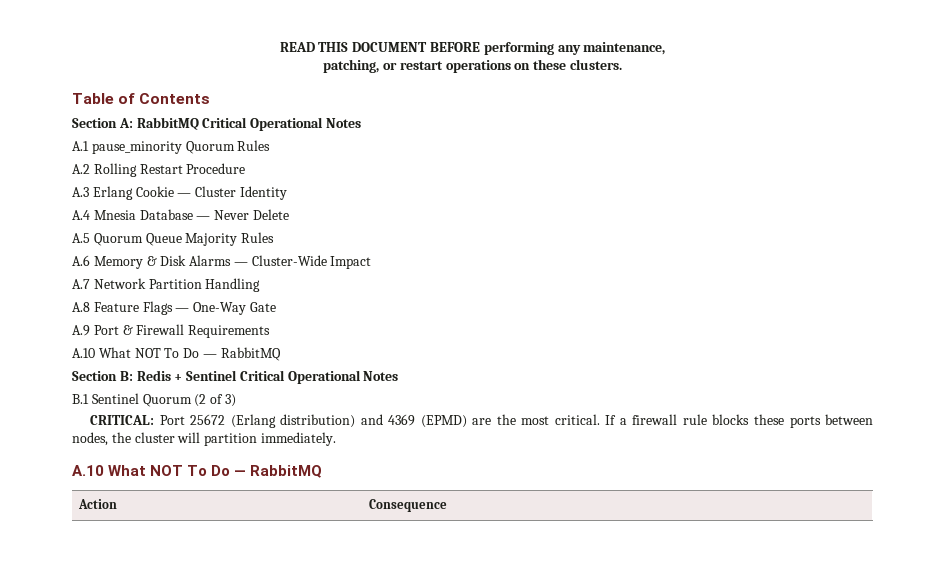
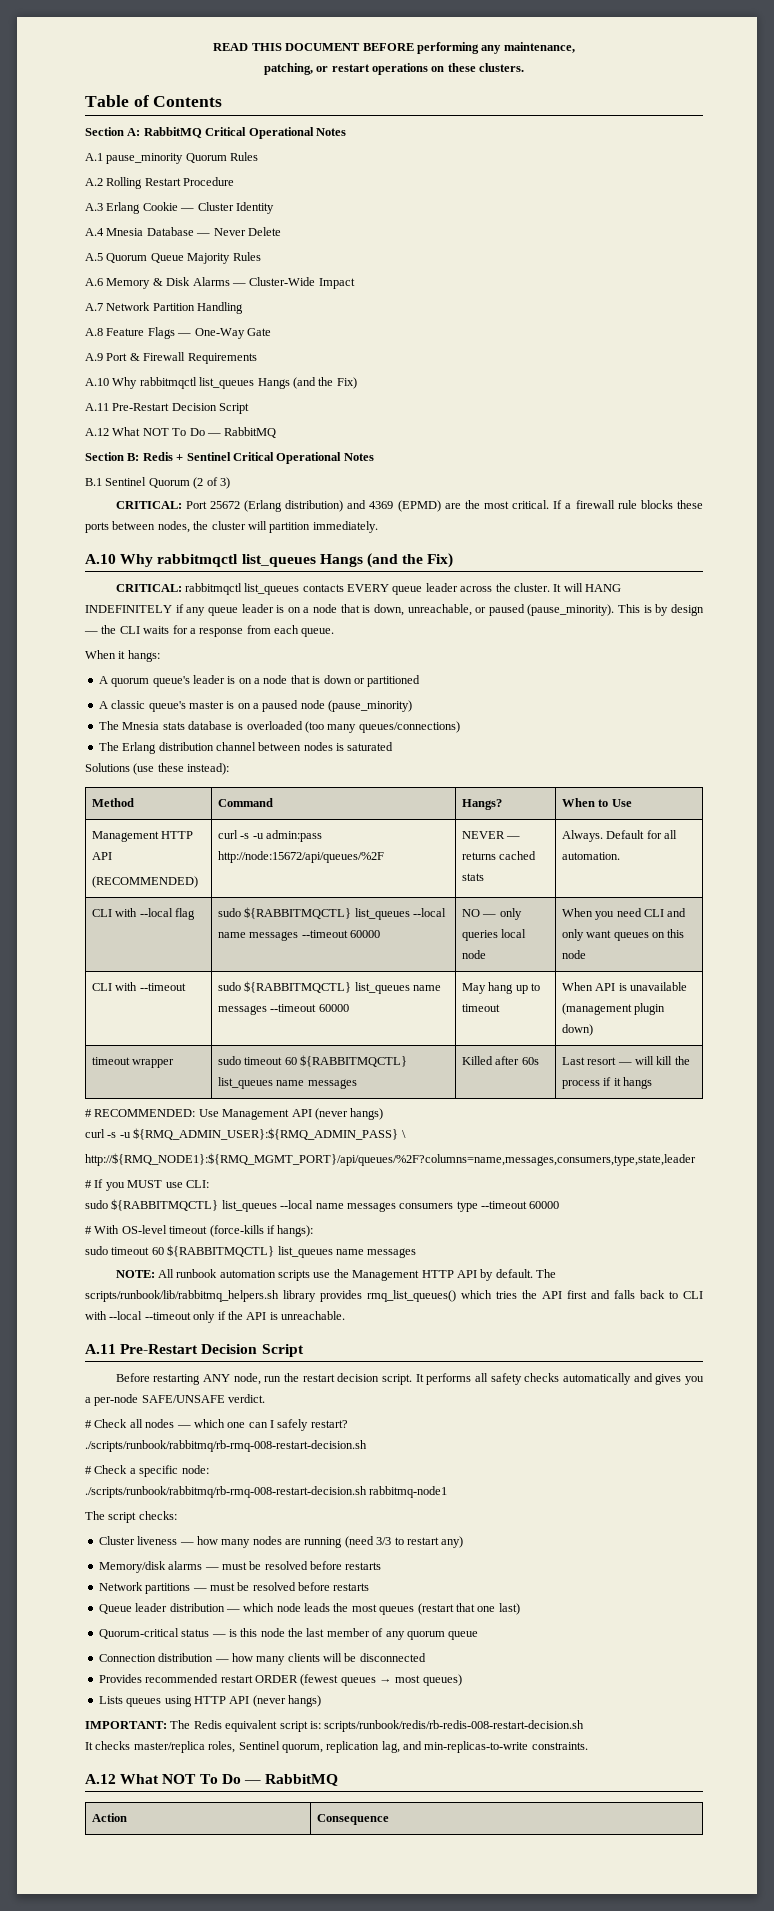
  A.9 Port & Firewall Requirements
- A.10 What NOT To Do — RabbitMQ
+ A.10 Why rabbitmqctl list_queues Hangs (and the Fix)
+ A.11 Pre-Restart Decision Script
+ A.12 What NOT To Do — RabbitMQ
  If a firewall rule blocks these ports between nodes, the cluster will partition immediately.
- A.10 What NOT To Do — RabbitMQ
+ A.10 Why rabbitmqctl list_queues Hangs (and the Fix)
+ CRITICAL: rabbitmqctl list_queues contacts EVERY queue leader across the cluster. It will HANG INDEFINITELY if any queue leader is on a node that is down, unreachable, or paused (pause_minority). This is by design — the CLI waits for a response from each queue.
+ When it hangs:
+ A quorum queue's leader is on a node that is down or partitioned
+ A classic queue's master is on a paused node (pause_minority)
+ The Mnesia stats database is overloaded (too many queues/connections)
+ The Erlang distribution channel between nodes is saturated
+ Solutions (use these instead):
+ Method | Command | Hangs? | When to Use
+ Management HTTP API
+ (RECOMMENDED) | curl -s -u admin:pass http://node:15672/api/queues/%2F | NEVER — returns cached stats | Always. Default for all automation.
+ CLI with --local flag | sudo ${RABBITMQCTL} list_queues --local name messages --timeout 60000 | NO — only queries local node | When you need CLI and only want queues on this node
+ CLI with --timeout | sudo ${RABBITMQCTL} list_queues name messages --timeout 60000 | May hang up to timeout | When API is unavailable (management plugin down)
+ timeout wrapper | sudo timeout 60 ${RABBITMQCTL} list_queues name messages | Killed after 60s | Last resort — will kill the process if it hangs
+ # RECOMMENDED: Use Management API (never hangs)
+ curl -s -u ${RMQ_ADMIN_USER}:${RMQ_ADMIN_PASS} \
+ http://${RMQ_NODE1}:${RMQ_MGMT_PORT}/api/queues/%2F?columns=name,messages,consumers,type,state,leader
+ # If you MUST use CLI:
+ sudo ${RABBITMQCTL} list_queues --local name messages consumers type --timeout 60000
+ # With OS-level timeout (force-kills if hangs):
+ sudo timeout 60 ${RABBITMQCTL} list_queues name messages
+ NOTE: All runbook automation scripts use the Management HTTP API by default. The scripts/runbook/lib/rabbitmq_helpers.sh library provides rmq_list_queues() which tries the API first and falls back to CLI with --local --timeout only if the API is unreachable.
+ A.11 Pre-Restart Decision Script
+ Before restarting ANY node, run the restart decision script. It performs all safety checks automatically and gives you a per-node SAFE/UNSAFE verdict.
+ # Check all nodes — which one can I safely restart?
+ ./scripts/runbook/rabbitmq/rb-rmq-008-restart-decision.sh
+ # Check a specific node:
+ ./scripts/runbook/rabbitmq/rb-rmq-008-restart-decision.sh rabbitmq-node1
+ The script checks:
+ Cluster liveness — how many nodes are running (need 3/3 to restart any)
+ Memory/disk alarms — must be resolved before restarts
+ Network partitions — must be resolved before restarts
+ Queue leader distribution — which node leads the most queues (restart that one last)
+ Quorum-critical status — is this node the last member of any quorum queue
+ Connection distribution — how many clients will be disconnected
+ Provides recommended restart ORDER (fewest queues → most queues)
+ Lists queues using HTTP API (never hangs)
+ IMPORTANT: The Redis equivalent script is: scripts/runbook/redis/rb-redis-008-restart-decision.sh
+ It checks master/replica roles, Sentinel quorum, replication lag, and min-replicas-to-write constraints.
+ A.12 What NOT To Do — RabbitMQ

